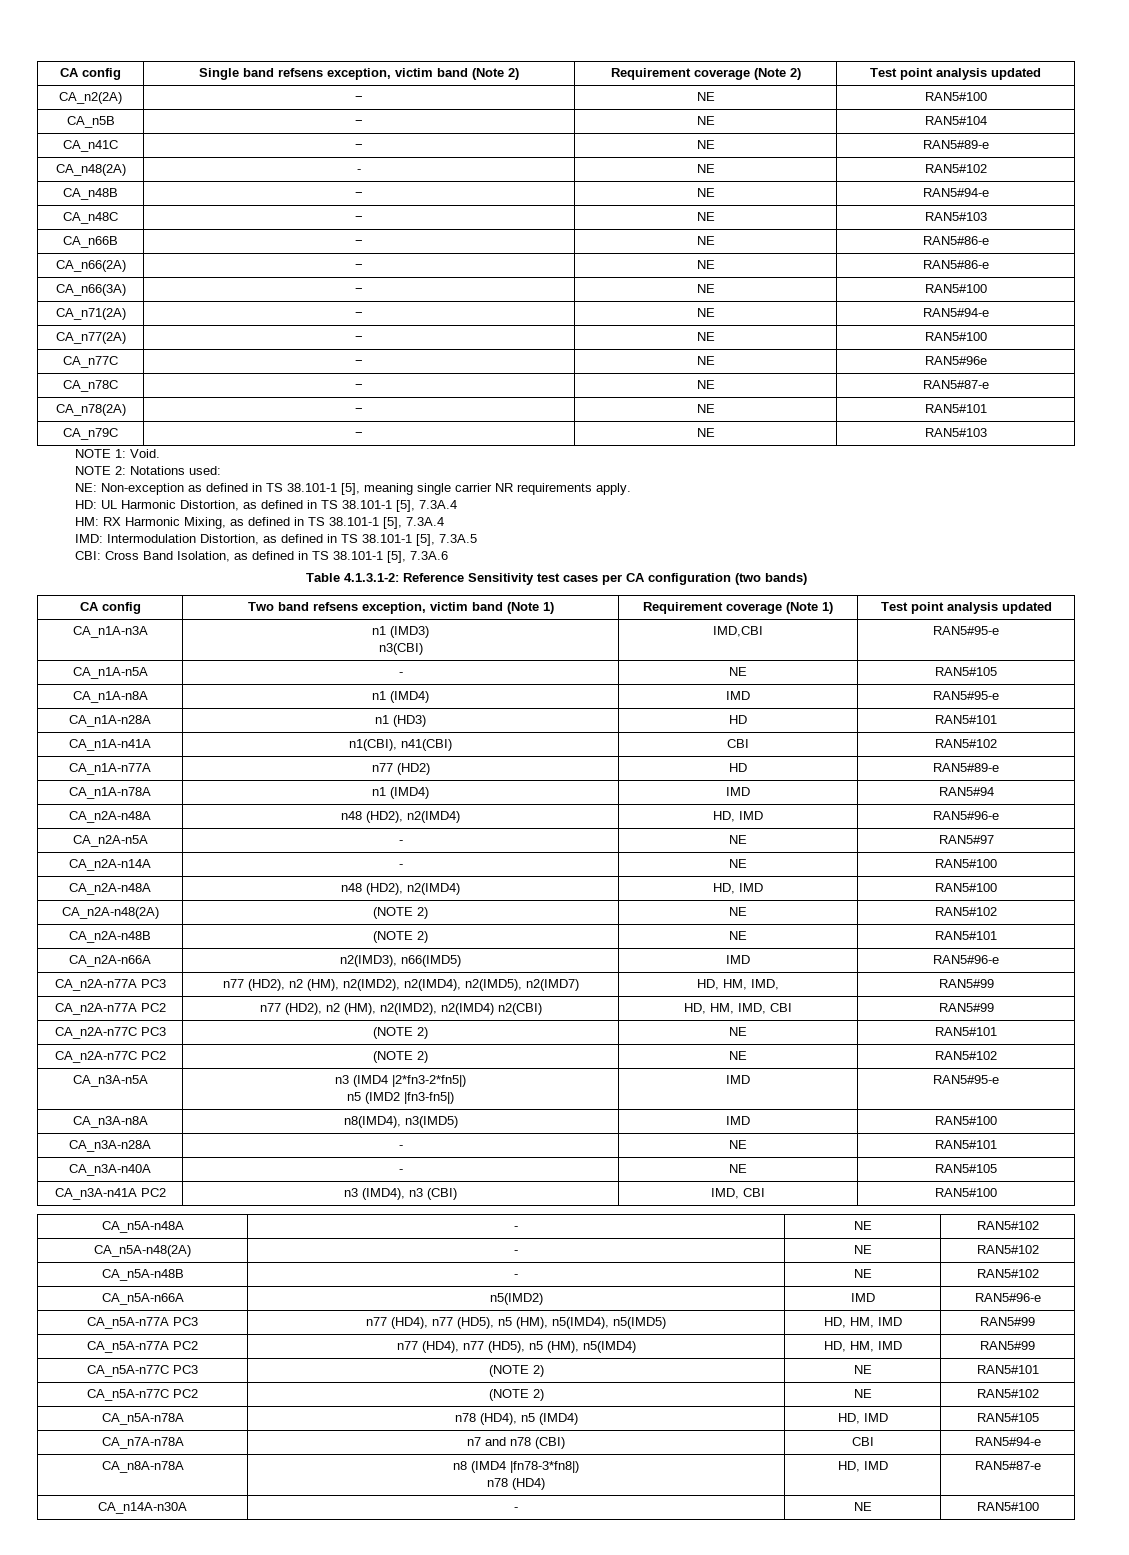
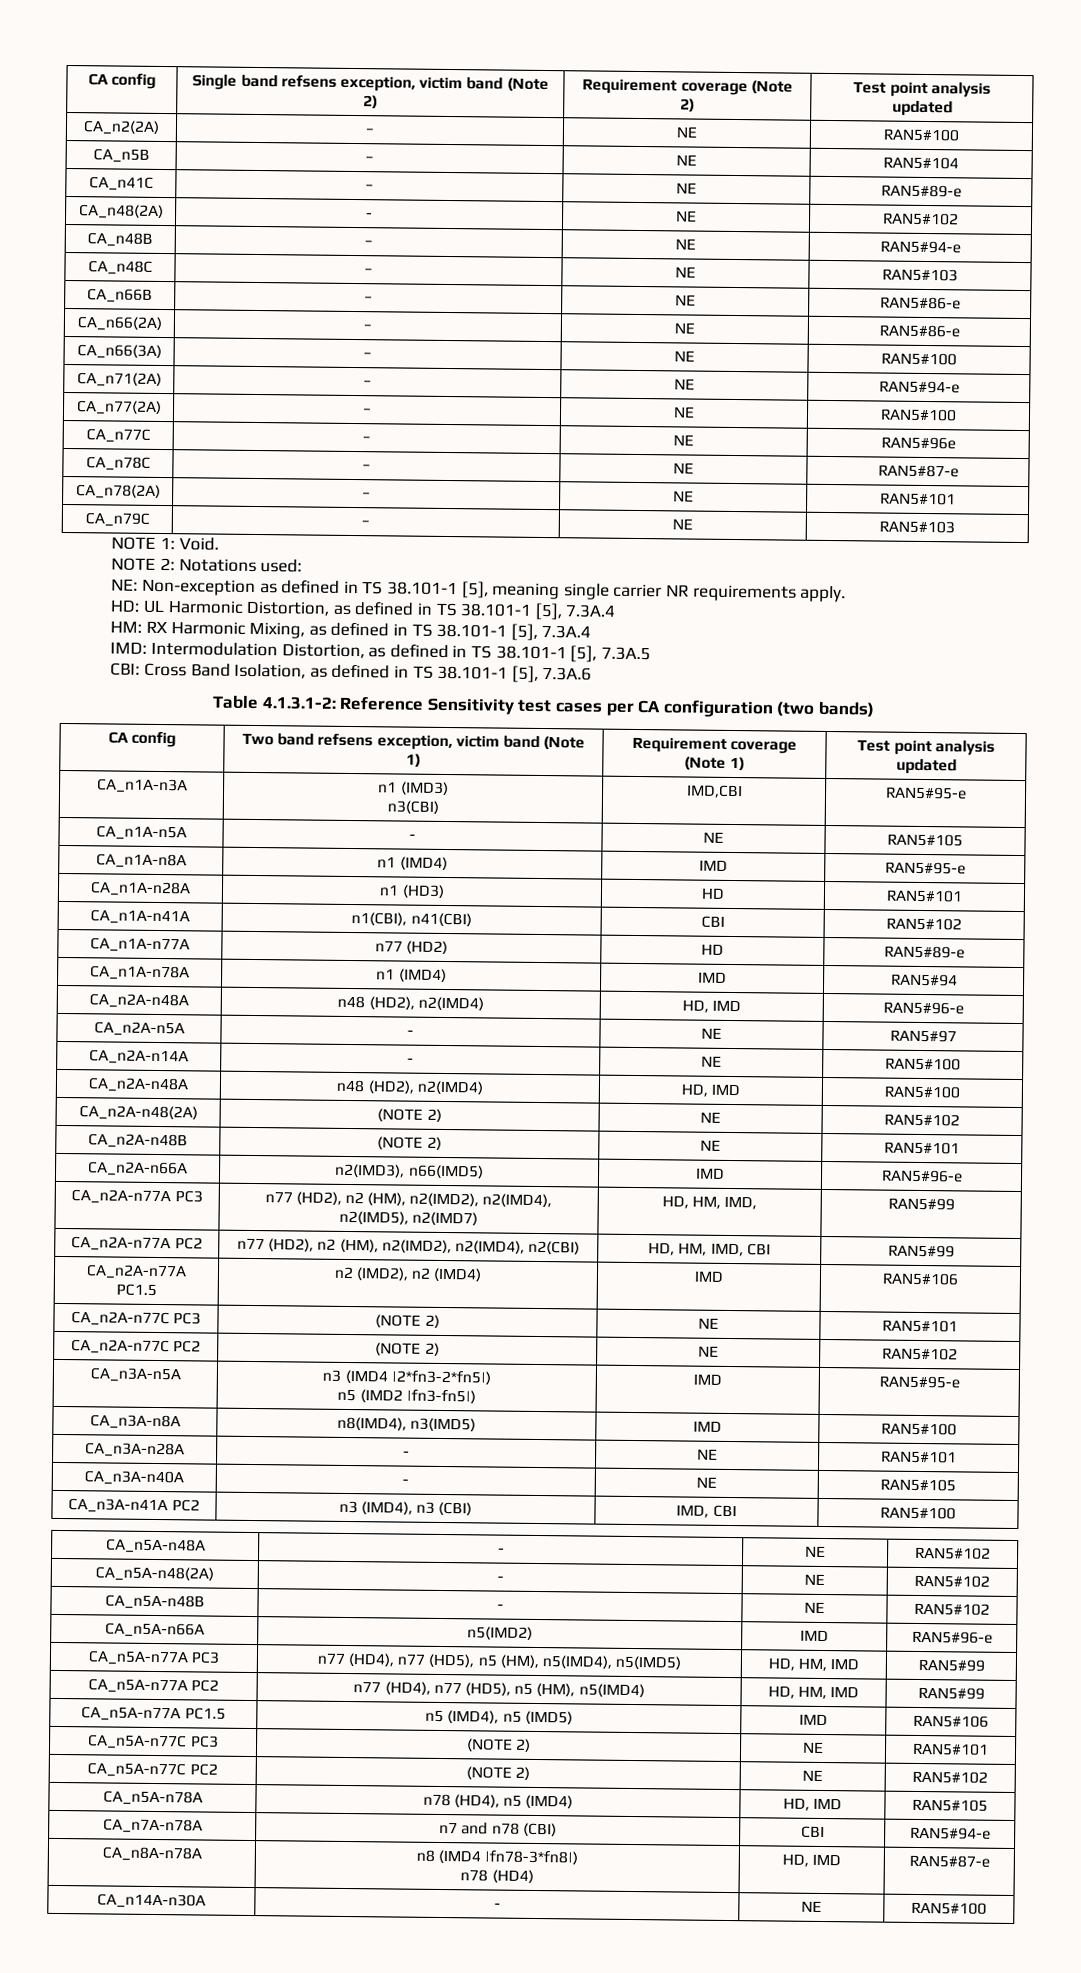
- CA_n2A-n77A PC2 | n77 (HD2), n2 (HM), n2(IMD2), n2(IMD4) n2(CBI) | HD, HM, IMD, CBI | RAN5#99
+ CA_n2A-n77A PC2 | n77 (HD2), n2 (HM), n2(IMD2), n2(IMD4), n2(CBI) | HD, HM, IMD, CBI | RAN5#99
+ CA_n2A-n77A PC1.5 | n2 (IMD2), n2 (IMD4) | IMD | RAN5#106
+ CA_n5A-n77A PC1.5 | n5 (IMD4), n5 (IMD5) | IMD | RAN5#106

